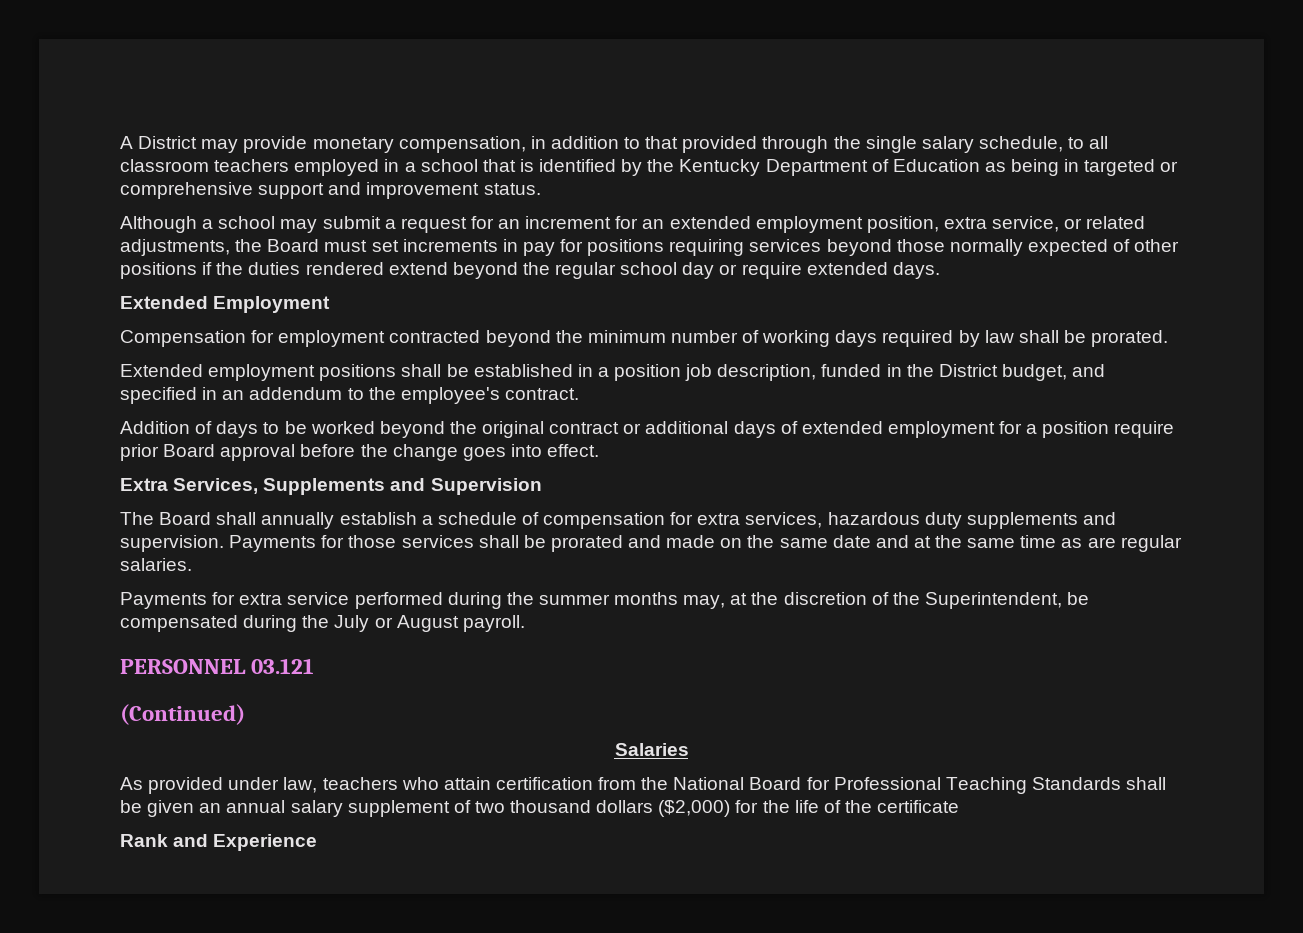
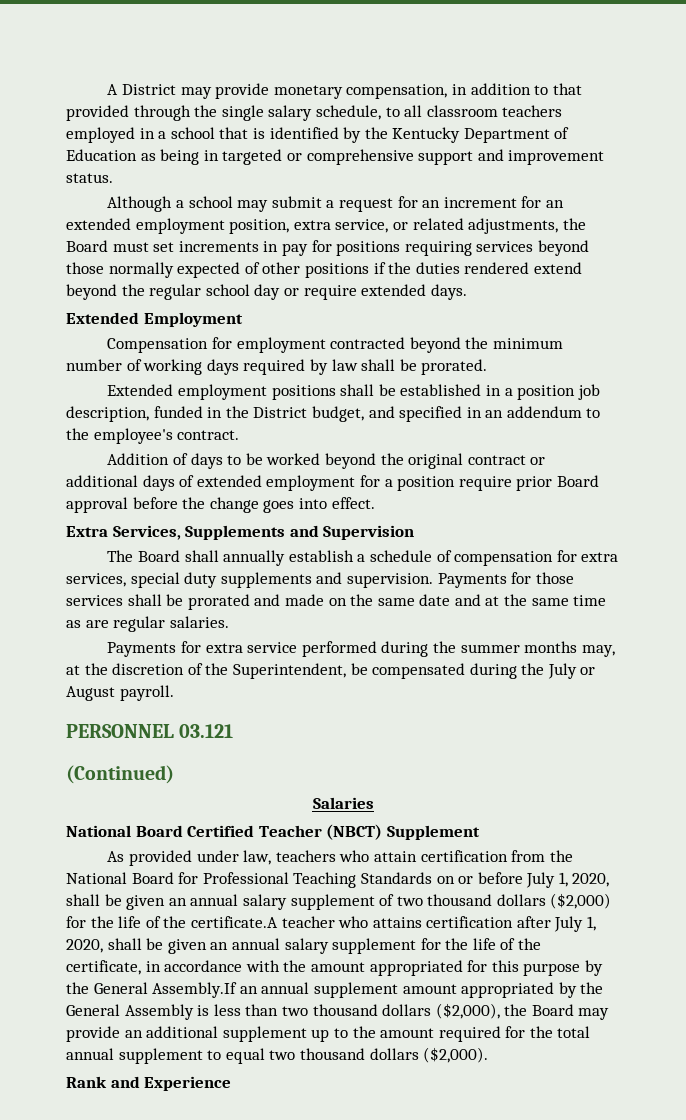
- The Board shall annually establish a schedule of compensation for extra services, hazardous duty supplements and supervision.
+ The Board shall annually establish a schedule of compensation for extra services, special duty supplements and supervision.
+ National Board Certified Teacher (NBCT) Supplement
- As provided under law, teachers who attain certification from the National Board for Professional Teaching Standards shall be given an annual salary supplement of two thousand dollars ($2,000) for the life of the certificate
+ As provided under law, teachers who attain certification from the National Board for Professional Teaching Standards on or before July 1, 2020, shall be given an annual salary supplement of two thousand dollars ($2,000) for the life of the certificate.A teacher who attains certification after July 1, 2020, shall be given an annual salary supplement for the life of the certificate, in accordance with the amount appropriated for this purpose by the General Assembly.If an annual supplement amount appropriated by the General Assembly is less than two thousand dollars ($2,000), the Board may provide an additional supplement up to the amount required for the total annual supplement to equal two thousand dollars ($2,000).

